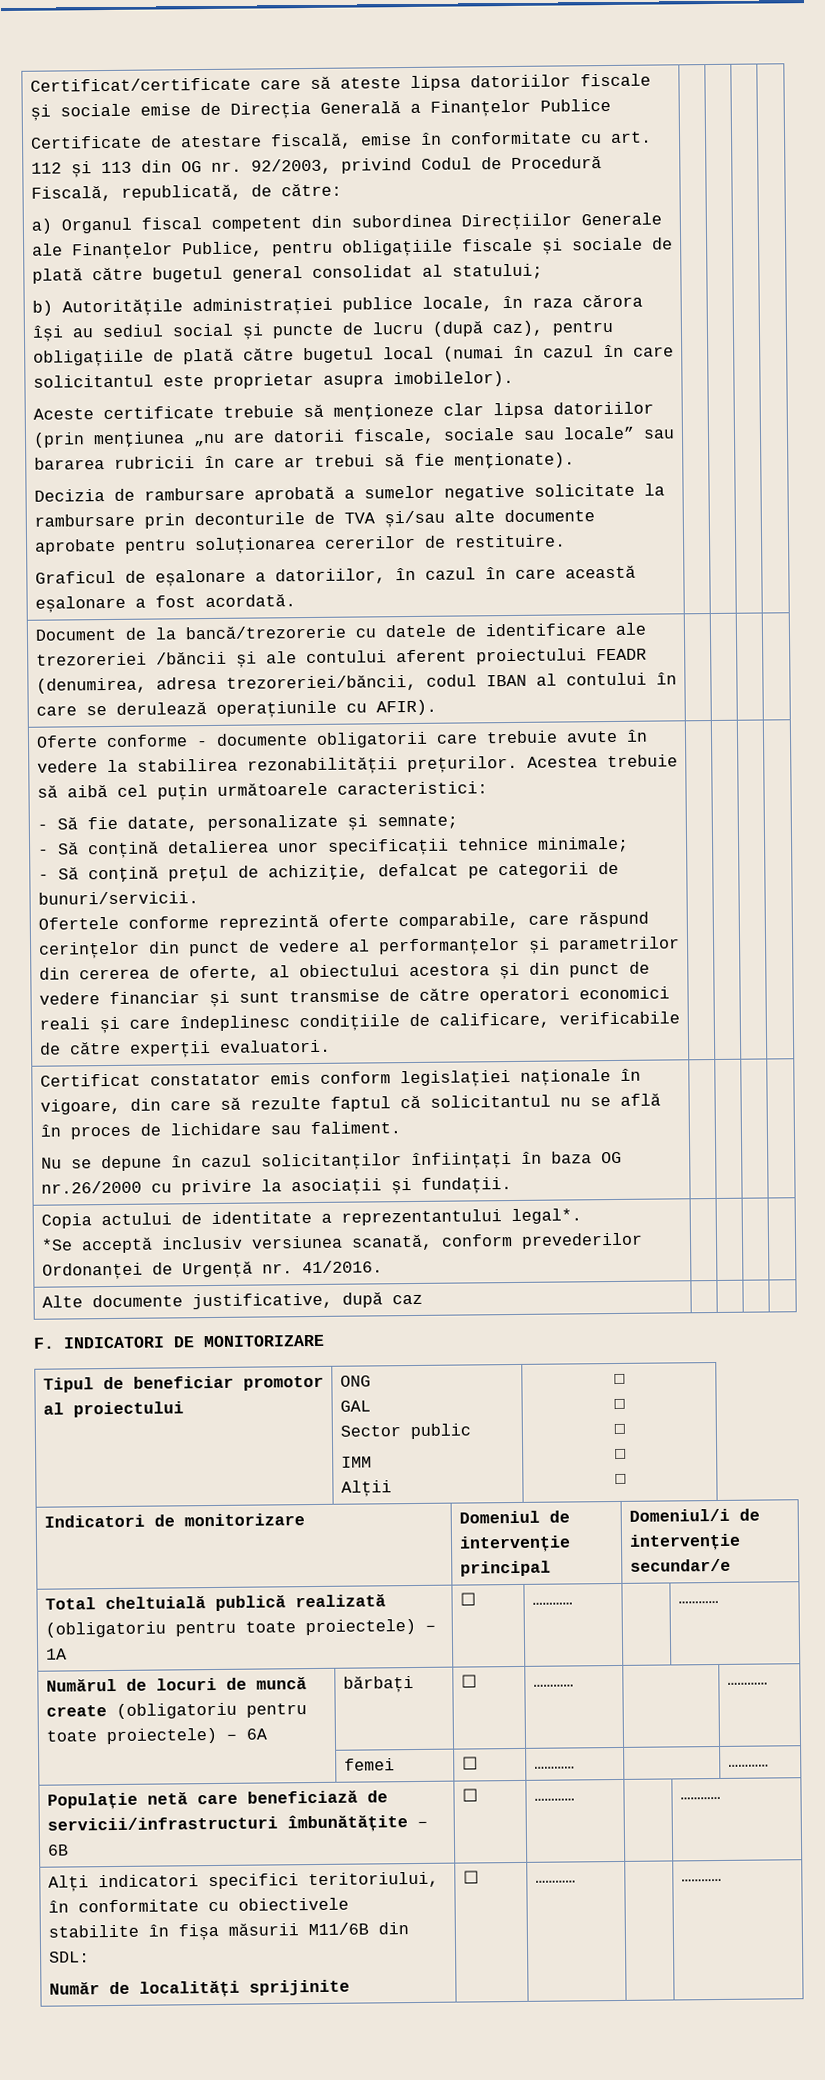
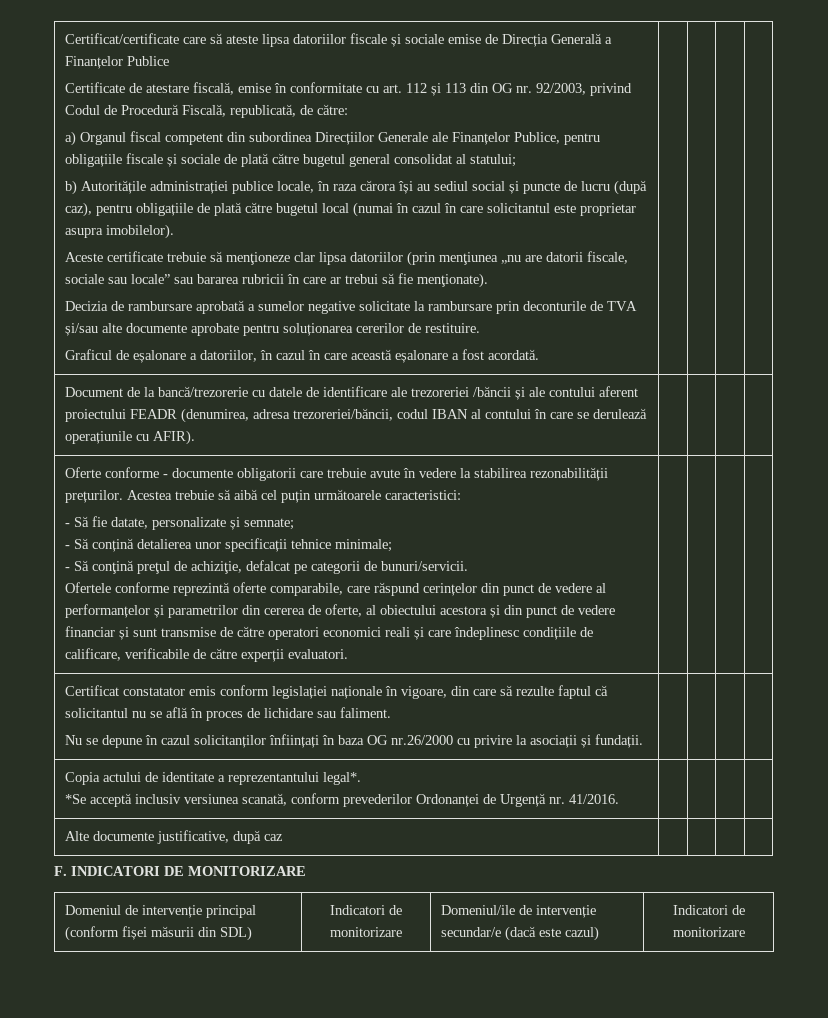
- Tipul de beneficiar promotor al proiectului | ONG
- GAL
- Sector public
- IMM
- Alții | □
- □
- □
- □
- □
- Indicatori de monitorizare | Domeniul de intervenție principal | Domeniul/i de intervenție secundar/e
- Total cheltuială publică realizată (obligatoriu pentru toate proiectele) – 1A | ☐ | ………… | | …………
- Numărul de locuri de muncă create (obligatoriu pentru toate proiectele) – 6A | bărbați | ☐ | ………… | | …………
- | femei | ☐ | ………… | | …………
- Populație netă care beneficiază de servicii/infrastructuri îmbunătățite – 6B | ☐ | ………… | | …………
- Alți indicatori specifici teritoriului, în conformitate cu obiectivele stabilite în fișa măsurii M11/6B din SDL:
- Număr de localități sprijinite | ☐ | ………… | | …………
+ Domeniul de intervenție principal (conform fișei măsurii din SDL) | Indicatori de monitorizare | Domeniul/ile de intervenție secundar/e (dacă este cazul) | Indicatori de monitorizare

